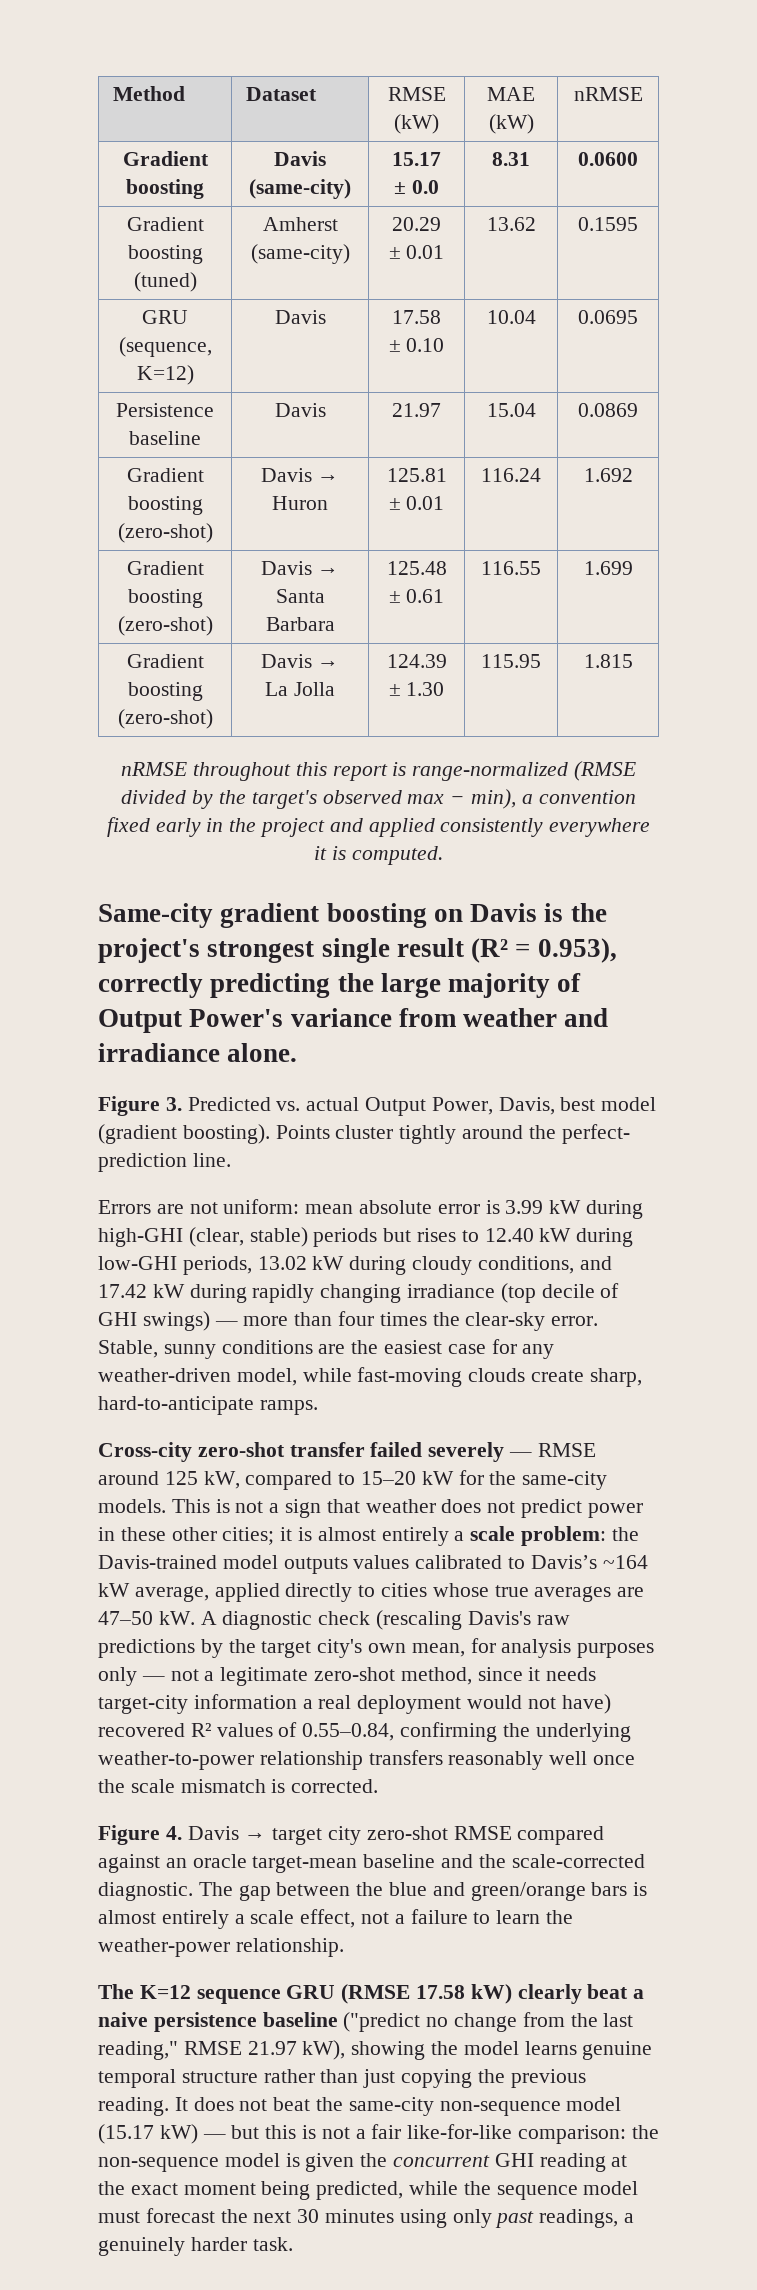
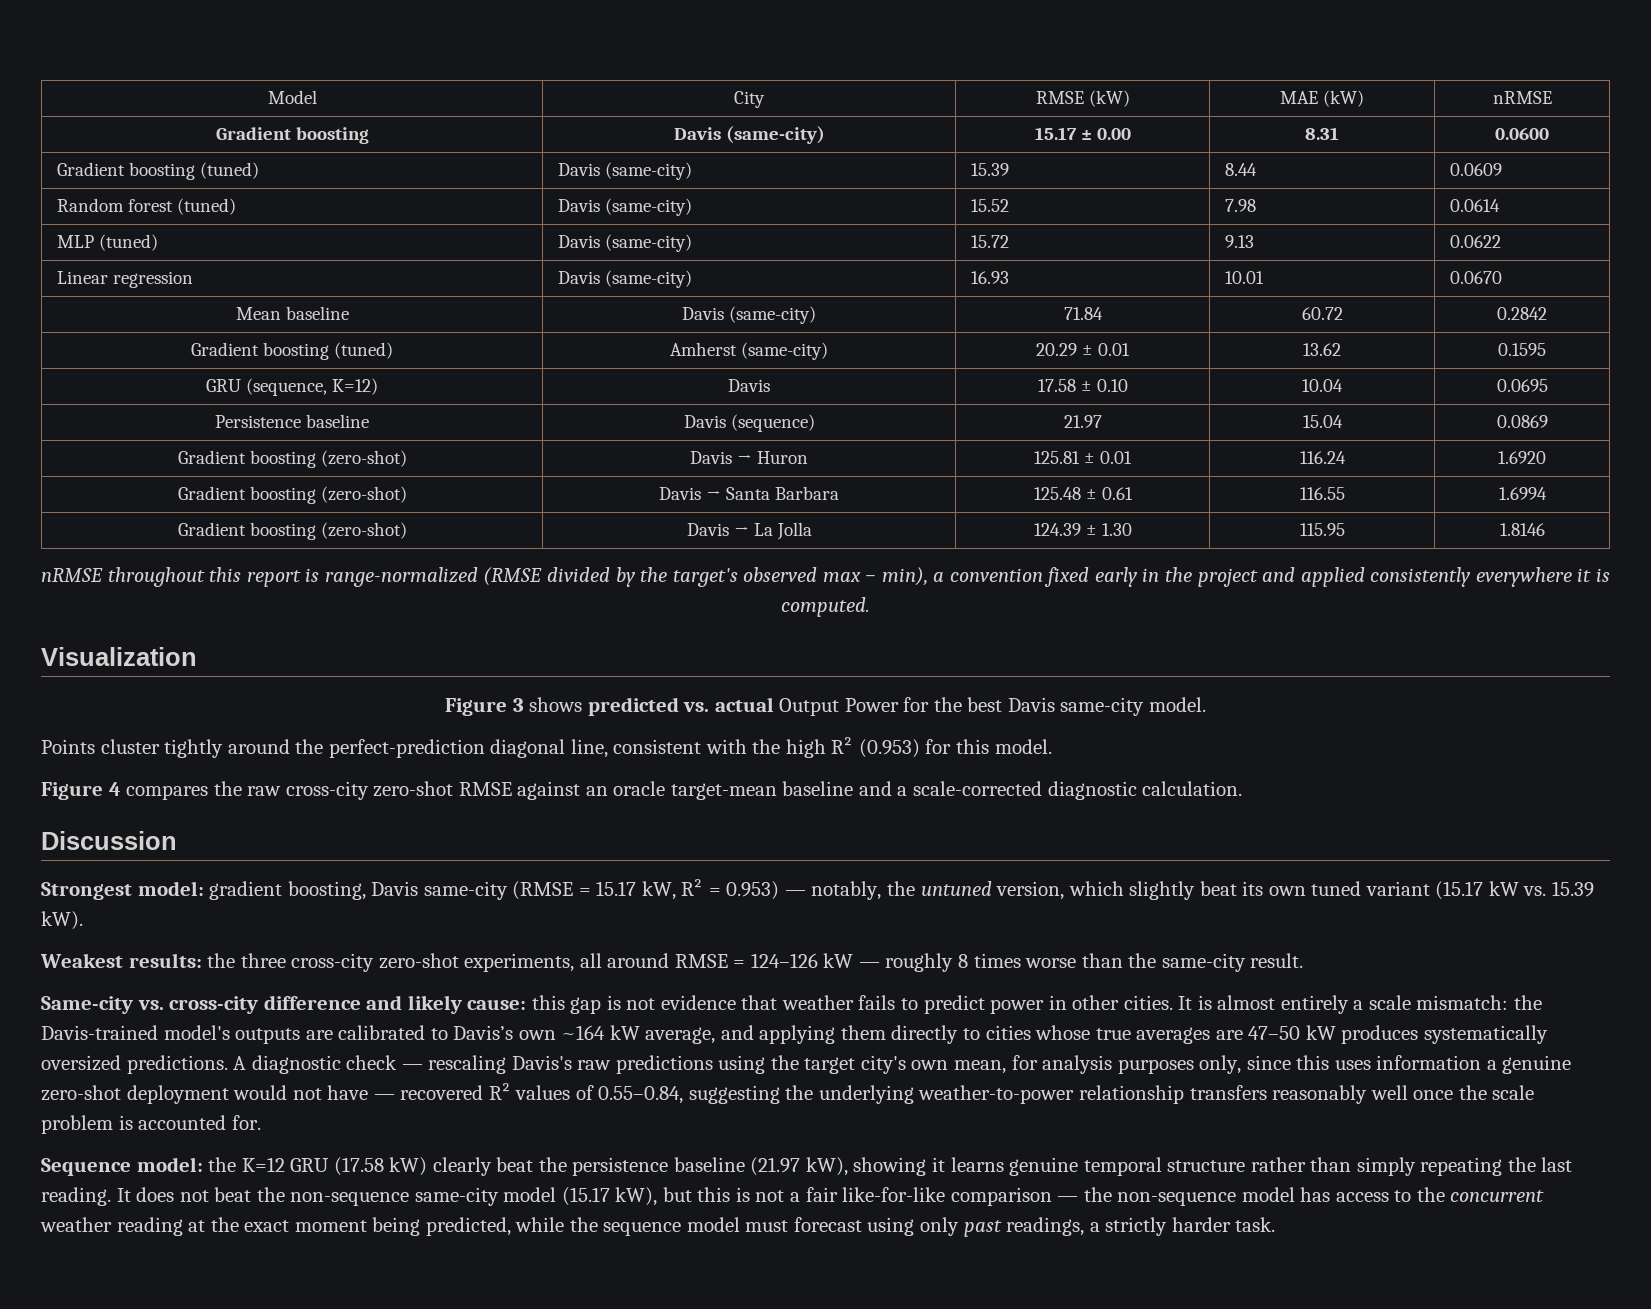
- Method | Dataset | RMSE (kW) | MAE (kW) | nRMSE
+ Model | City | RMSE (kW) | MAE (kW) | nRMSE
- Gradient boosting | Davis (same-city) | 15.17 ± 0.0 | 8.31 | 0.0600
+ Gradient boosting | Davis (same-city) | 15.17 ± 0.00 | 8.31 | 0.0600
+ Gradient boosting (tuned) | Davis (same-city) | 15.39 | 8.44 | 0.0609
+ Random forest (tuned) | Davis (same-city) | 15.52 | 7.98 | 0.0614
+ MLP (tuned) | Davis (same-city) | 15.72 | 9.13 | 0.0622
+ Linear regression | Davis (same-city) | 16.93 | 10.01 | 0.0670
+ Mean baseline | Davis (same-city) | 71.84 | 60.72 | 0.2842
- Persistence baseline | Davis | 21.97 | 15.04 | 0.0869
+ Persistence baseline | Davis (sequence) | 21.97 | 15.04 | 0.0869
- Gradient boosting (zero-shot) | Davis → Huron | 125.81 ± 0.01 | 116.24 | 1.692
+ Gradient boosting (zero-shot) | Davis → Huron | 125.81 ± 0.01 | 116.24 | 1.6920
- Gradient boosting (zero-shot) | Davis → Santa Barbara | 125.48 ± 0.61 | 116.55 | 1.699
+ Gradient boosting (zero-shot) | Davis → Santa Barbara | 125.48 ± 0.61 | 116.55 | 1.6994
- Gradient boosting (zero-shot) | Davis → La Jolla | 124.39 ± 1.30 | 115.95 | 1.815
+ Gradient boosting (zero-shot) | Davis → La Jolla | 124.39 ± 1.30 | 115.95 | 1.8146
- Same-city gradient boosting on Davis is the project's strongest single result (R² = 0.953), correctly predicting the large majority of Output Power's variance from weather and irradiance alone.
- Figure 3. Predicted vs. actual Output Power, Davis, best model (gradient boosting). Points cluster tightly around the perfect- prediction line.
- Errors are not uniform: mean absolute error is 3.99 kW during high-GHI (clear, stable) periods but rises to 12.40 kW during low-GHI periods, 13.02 kW during cloudy conditions, and 17.42 kW during rapidly changing irradiance (top decile of GHI swings) — more than four times the clear-sky error. Stable, sunny conditions are the easiest case for any weather-driven model, while fast-moving clouds create sharp, hard-to-anticipate ramps.
- Cross-city zero-shot transfer failed severely — RMSE around 125 kW, compared to 15–20 kW for the same-city models. This is not a sign that weather does not predict power in these other cities; it is almost entirely a scale problem: the Davis-trained model outputs values calibrated to Davis’s ~164 kW average, applied directly to cities whose true averages are 47–50 kW.
+ Visualization
+ Figure 3 shows predicted vs. actual Output Power for the best Davis same-city model.
+ Points cluster tightly around the perfect-prediction diagonal line, consistent with the high R² (0.953) for this model.
+ Figure 4 compares the raw cross-city zero-shot RMSE against an oracle target-mean baseline and a scale-corrected diagnostic calculation.
+ Discussion
+ Strongest model: gradient boosting, Davis same-city (RMSE = 15.17 kW, R² = 0.953) — notably, the untuned version, which slightly beat its own tuned variant (15.17 kW vs. 15.39 kW).
+ Weakest results: the three cross-city zero-shot experiments, all around RMSE = 124–126 kW — roughly 8 times worse than the same-city result.
+ Same-city vs. cross-city difference and likely cause: this gap is not evidence that weather fails to predict power in other cities. It is almost entirely a scale mismatch: the Davis-trained model's outputs are calibrated to Davis’s own ~164 kW average, and applying them directly to cities whose true averages are 47–50 kW produces systematically oversized predictions.
- A diagnostic check (rescaling Davis's raw predictions by the target city's own mean, for analysis purposes only — not a legitimate zero-shot method, since it needs target-city information a real deployment would not have) recovered R² values of 0.55–0.84, confirming the underlying weather-to-power relationship transfers reasonably well once the scale mismatch is corrected.
- Figure 4. Davis → target city zero-shot RMSE compared against an oracle target-mean baseline and the scale-corrected diagnostic. The gap between the blue and green/orange bars is almost entirely a scale effect, not a failure to learn the weather-power relationship.
- The K=12 sequence GRU (RMSE 17.58 kW) clearly beat a naive persistence baseline ("predict no change from the last reading," RMSE 21.97 kW), showing the model learns genuine temporal structure rather than just copying the previous reading.
+ A diagnostic check — rescaling Davis's raw predictions using the target city's own mean, for analysis purposes only, since this uses information a genuine zero-shot deployment would not have — recovered R² values of 0.55–0.84, suggesting the underlying weather-to-power relationship transfers reasonably well once the scale problem is accounted for.
+ Sequence model: the K=12 GRU (17.58 kW) clearly beat the persistence baseline (21.97 kW), showing it learns genuine temporal structure rather than simply repeating the last reading.
- It does not beat the same-city non-sequence model (15.17 kW) — but this is not a fair like-for-like comparison: the non-sequence model is given the concurrent GHI reading at the exact moment being predicted, while the sequence model must forecast the next 30 minutes using only past readings, a genuinely harder task.
+ It does not beat the non-sequence same-city model (15.17 kW), but this is not a fair like-for-like comparison — the non-sequence model has access to the concurrent weather reading at the exact moment being predicted, while the sequence model must forecast using only past readings, a strictly harder task.

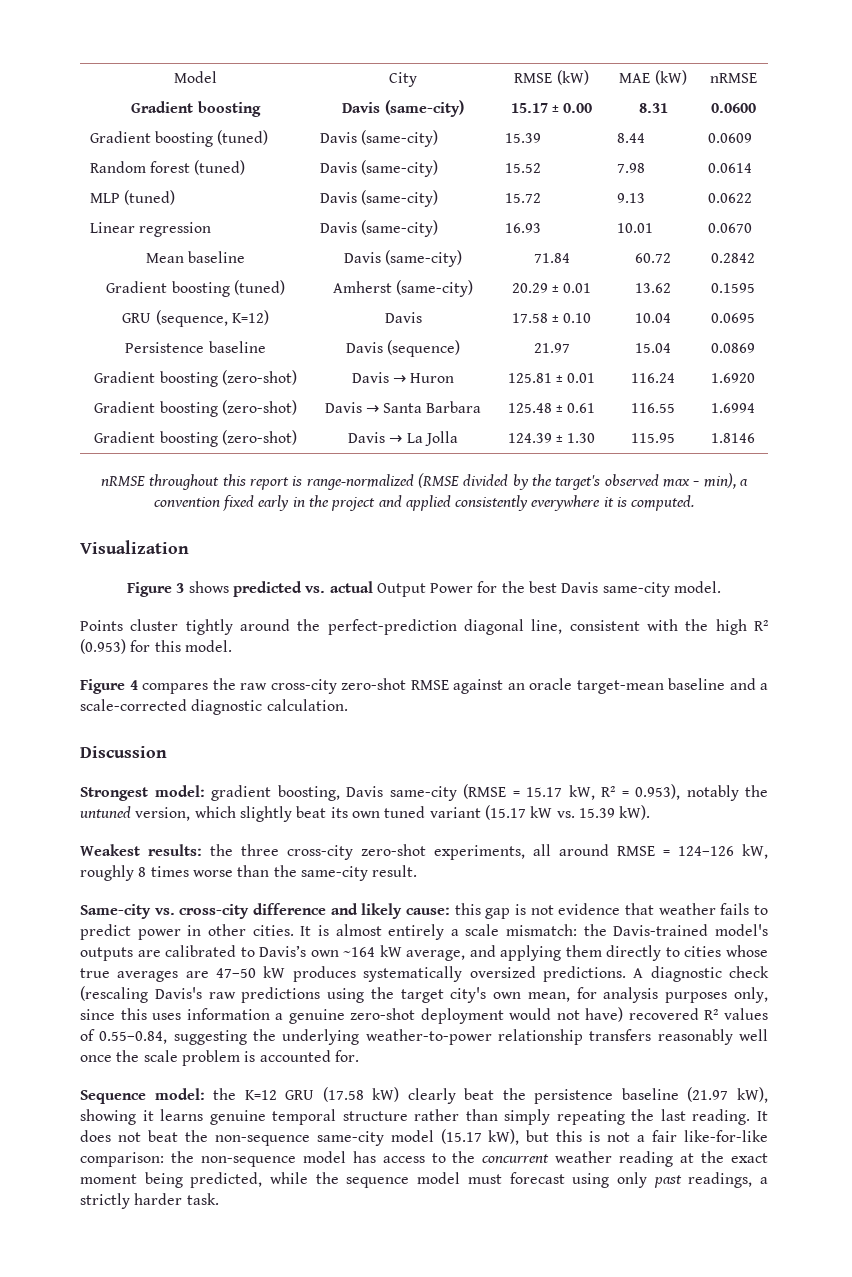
- Strongest model: gradient boosting, Davis same-city (RMSE = 15.17 kW, R² = 0.953) — notably, the untuned version, which slightly beat its own tuned variant (15.17 kW vs. 15.39 kW).
+ Strongest model: gradient boosting, Davis same-city (RMSE = 15.17 kW, R² = 0.953), notably the untuned version, which slightly beat its own tuned variant (15.17 kW vs. 15.39 kW).
- Weakest results: the three cross-city zero-shot experiments, all around RMSE = 124–126 kW — roughly 8 times worse than the same-city result.
+ Weakest results: the three cross-city zero-shot experiments, all around RMSE = 124–126 kW, roughly 8 times worse than the same-city result.
- A diagnostic check — rescaling Davis's raw predictions using the target city's own mean, for analysis purposes only, since this uses information a genuine zero-shot deployment would not have — recovered R² values of 0.55–0.84, suggesting the underlying weather-to-power relationship transfers reasonably well once the scale problem is accounted for.
+ A diagnostic check (rescaling Davis's raw predictions using the target city's own mean, for analysis purposes only, since this uses information a genuine zero-shot deployment would not have) recovered R² values of 0.55–0.84, suggesting the underlying weather-to-power relationship transfers reasonably well once the scale problem is accounted for.
- It does not beat the non-sequence same-city model (15.17 kW), but this is not a fair like-for-like comparison — the non-sequence model has access to the concurrent weather reading at the exact moment being predicted, while the sequence model must forecast using only past readings, a strictly harder task.
+ It does not beat the non-sequence same-city model (15.17 kW), but this is not a fair like-for-like comparison: the non-sequence model has access to the concurrent weather reading at the exact moment being predicted, while the sequence model must forecast using only past readings, a strictly harder task.

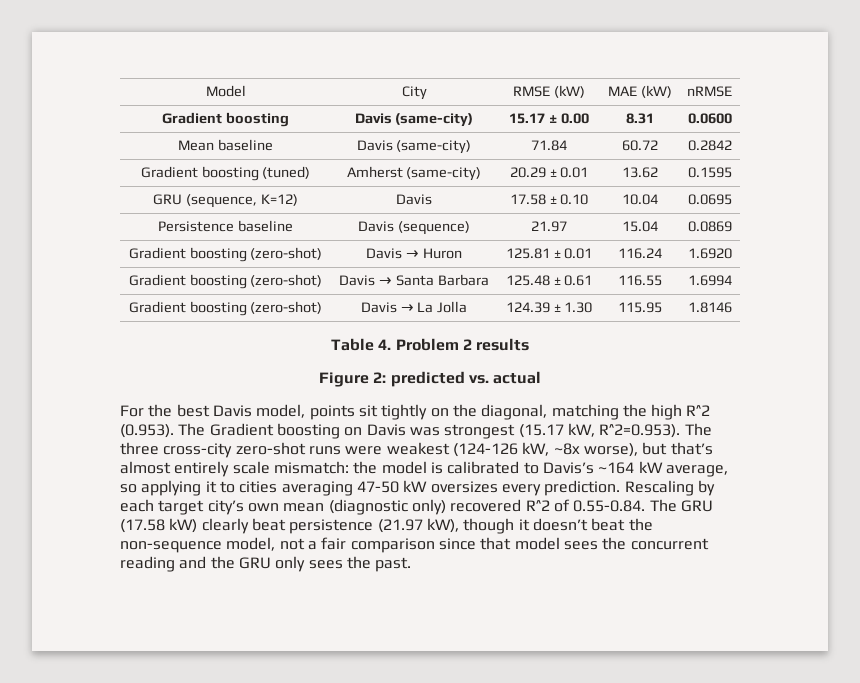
- Gradient boosting (tuned) | Davis (same-city) | 15.39 | 8.44 | 0.0609
- Random forest (tuned) | Davis (same-city) | 15.52 | 7.98 | 0.0614
- MLP (tuned) | Davis (same-city) | 15.72 | 9.13 | 0.0622
- Linear regression | Davis (same-city) | 16.93 | 10.01 | 0.0670
- nRMSE throughout this report is range-normalized (RMSE divided by the target's observed max − min), a convention fixed early in the project and applied consistently everywhere it is computed.
- Visualization
- Figure 3 shows predicted vs. actual Output Power for the best Davis same-city model.
- Points cluster tightly around the perfect-prediction diagonal line, consistent with the high R² (0.953) for this model.
- Figure 4 compares the raw cross-city zero-shot RMSE against an oracle target-mean baseline and a scale-corrected diagnostic calculation.
- Discussion
- Strongest model: gradient boosting, Davis same-city (RMSE = 15.17 kW, R² = 0.953), notably the untuned version, which slightly beat its own tuned variant (15.17 kW vs. 15.39 kW).
- Weakest results: the three cross-city zero-shot experiments, all around RMSE = 124–126 kW, roughly 8 times worse than the same-city result.
- Same-city vs. cross-city difference and likely cause: this gap is not evidence that weather fails to predict power in other cities. It is almost entirely a scale mismatch: the Davis-trained model's outputs are calibrated to Davis’s own ~164 kW average, and applying them directly to cities whose true averages are 47–50 kW produces systematically oversized predictions. A diagnostic check (rescaling Davis's raw predictions using the target city's own mean, for analysis purposes only, since this uses information a genuine zero-shot deployment would not have) recovered R² values of 0.55–0.84, suggesting the underlying weather-to-power relationship transfers reasonably well once the scale problem is accounted for.
- Sequence model: the K=12 GRU (17.58 kW) clearly beat the persistence baseline (21.97 kW), showing it learns genuine temporal structure rather than simply repeating the last reading. It does not beat the non-sequence same-city model (15.17 kW), but this is not a fair like-for-like comparison: the non-sequence model has access to the concurrent weather reading at the exact moment being predicted, while the sequence model must forecast using only past readings, a strictly harder task.
+ Table 4. Problem 2 results
+ Figure 2: predicted vs. actual
+ For the best Davis model, points sit tightly on the diagonal, matching the high R^2 (0.953). The Gradient boosting on Davis was strongest (15.17 kW, R^2=0.953). The three cross-city zero-shot runs were weakest (124-126 kW, ~8x worse), but that’s almost entirely scale mismatch: the model is calibrated to Davis’s ~164 kW average, so applying it to cities averaging 47-50 kW oversizes every prediction. Rescaling by each target city’s own mean (diagnostic only) recovered R^2 of 0.55-0.84. The GRU (17.58 kW) clearly beat persistence (21.97 kW), though it doesn’t beat the non-sequence model, not a fair comparison since that model sees the concurrent reading and the GRU only sees the past.

